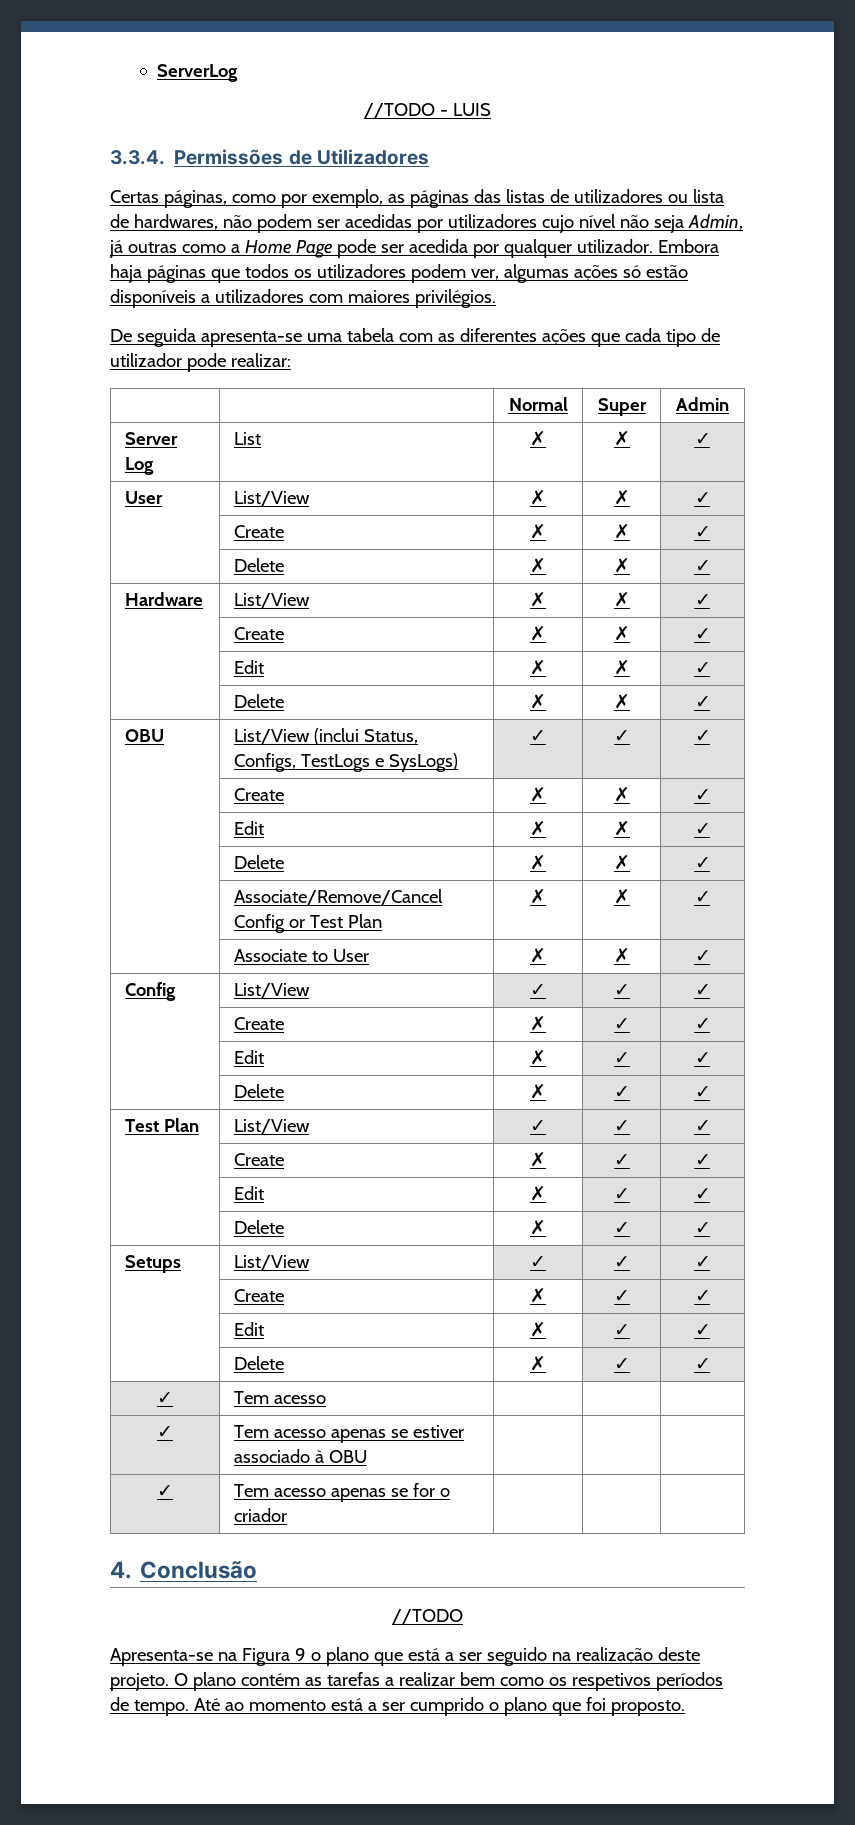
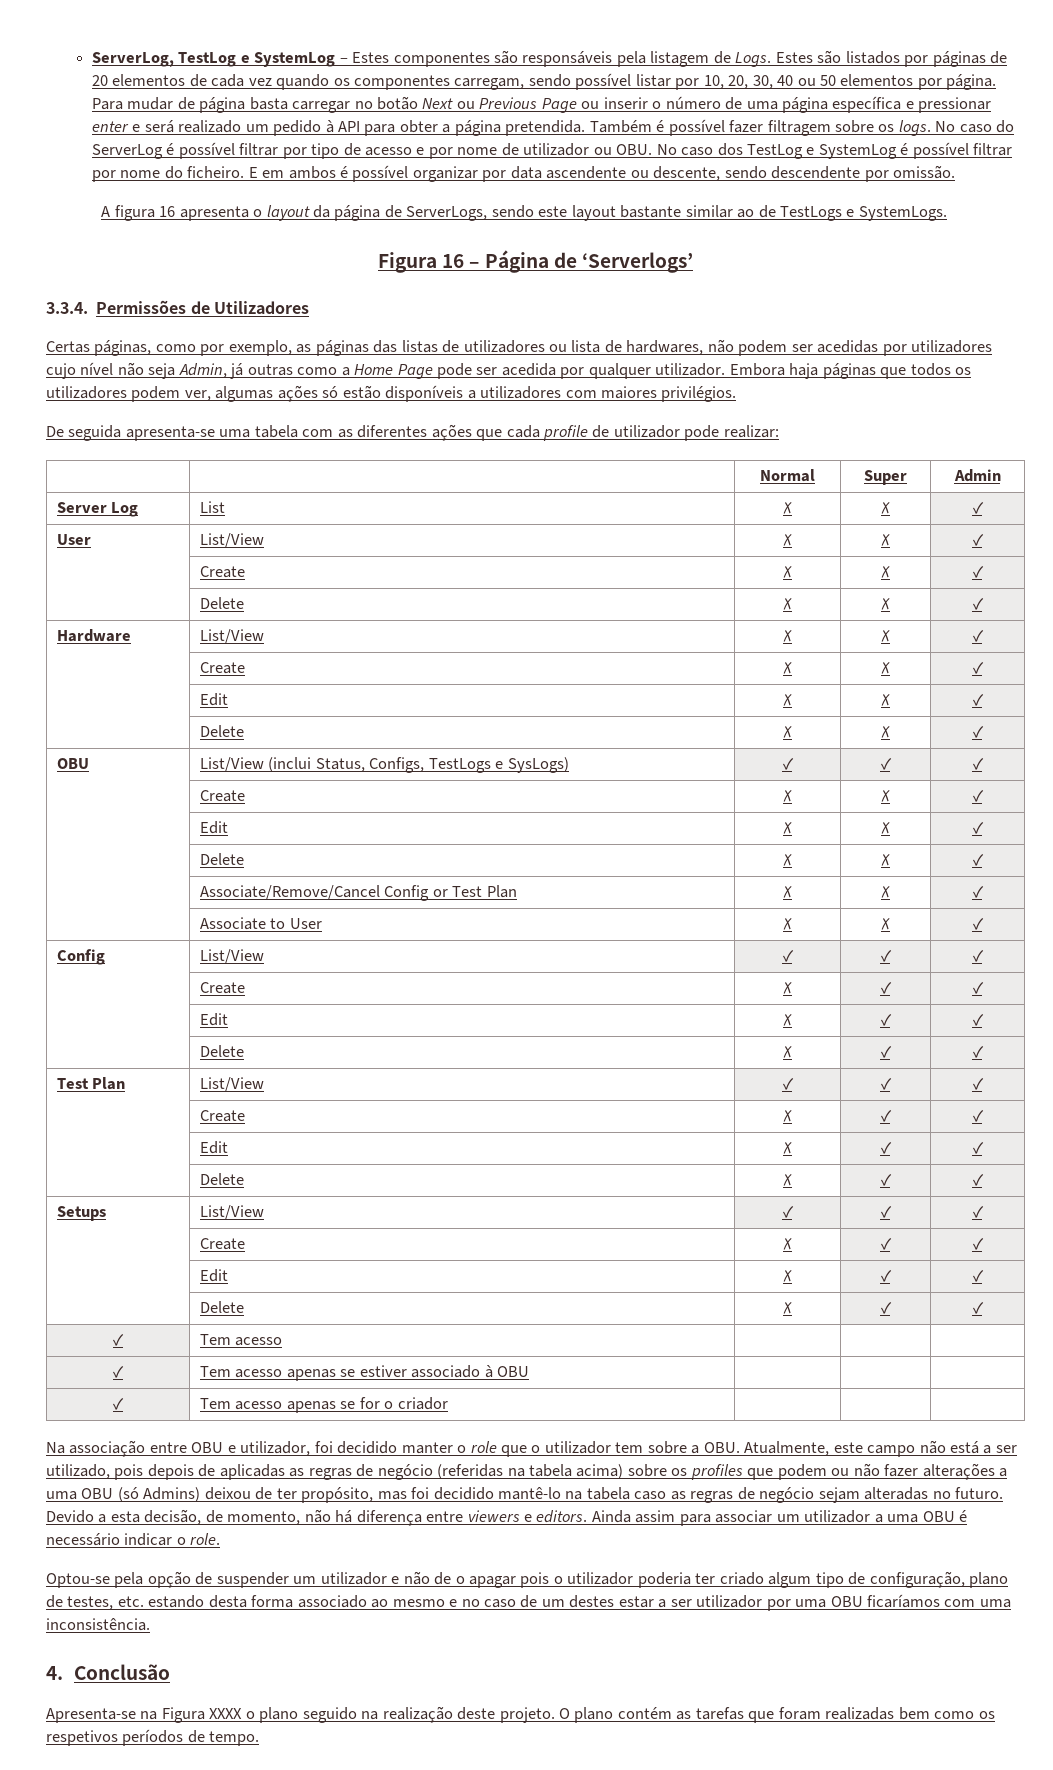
- ServerLog
- //TODO - LUIS
+ ServerLog, TestLog e SystemLog – Estes componentes são responsáveis pela listagem de Logs. Estes são listados por páginas de 20 elementos de cada vez quando os componentes carregam, sendo possível listar por 10, 20, 30, 40 ou 50 elementos por página. Para mudar de página basta carregar no botão Next ou Previous Page ou inserir o número de uma página específica e pressionar enter e será realizado um pedido à API para obter a página pretendida. Também é possível fazer filtragem sobre os logs. No caso do ServerLog é possível filtrar por tipo de acesso e por nome de utilizador ou OBU. No caso dos TestLog e SystemLog é possível filtrar por nome do ficheiro. E em ambos é possível organizar por data ascendente ou descente, sendo descendente por omissão.
+ A figura 16 apresenta o layout da página de ServerLogs, sendo este layout bastante similar ao de TestLogs e SystemLogs.
+ Figura 16 – Página de ‘Serverlogs’
- De seguida apresenta-se uma tabela com as diferentes ações que cada tipo de utilizador pode realizar:
+ De seguida apresenta-se uma tabela com as diferentes ações que cada profile de utilizador pode realizar:
+ Na associação entre OBU e utilizador, foi decidido manter o role que o utilizador tem sobre a OBU. Atualmente, este campo não está a ser utilizado, pois depois de aplicadas as regras de negócio (referidas na tabela acima) sobre os profiles que podem ou não fazer alterações a uma OBU (só Admins) deixou de ter propósito, mas foi decidido mantê-lo na tabela caso as regras de negócio sejam alteradas no futuro. Devido a esta decisão, de momento, não há diferença entre viewers e editors. Ainda assim para associar um utilizador a uma OBU é necessário indicar o role.
+ Optou-se pela opção de suspender um utilizador e não de o apagar pois o utilizador poderia ter criado algum tipo de configuração, plano de testes, etc. estando desta forma associado ao mesmo e no caso de um destes estar a ser utilizador por uma OBU ficaríamos com uma inconsistência.
  4. Conclusão
- //TODO
- Apresenta-se na Figura 9 o plano que está a ser seguido na realização deste projeto.
+ Apresenta-se na Figura XXXX o plano seguido na realização deste projeto.
- O plano contém as tarefas a realizar bem como os respetivos períodos de tempo. Até ao momento está a ser cumprido o plano que foi proposto.
+ O plano contém as tarefas que foram realizadas bem como os respetivos períodos de tempo.

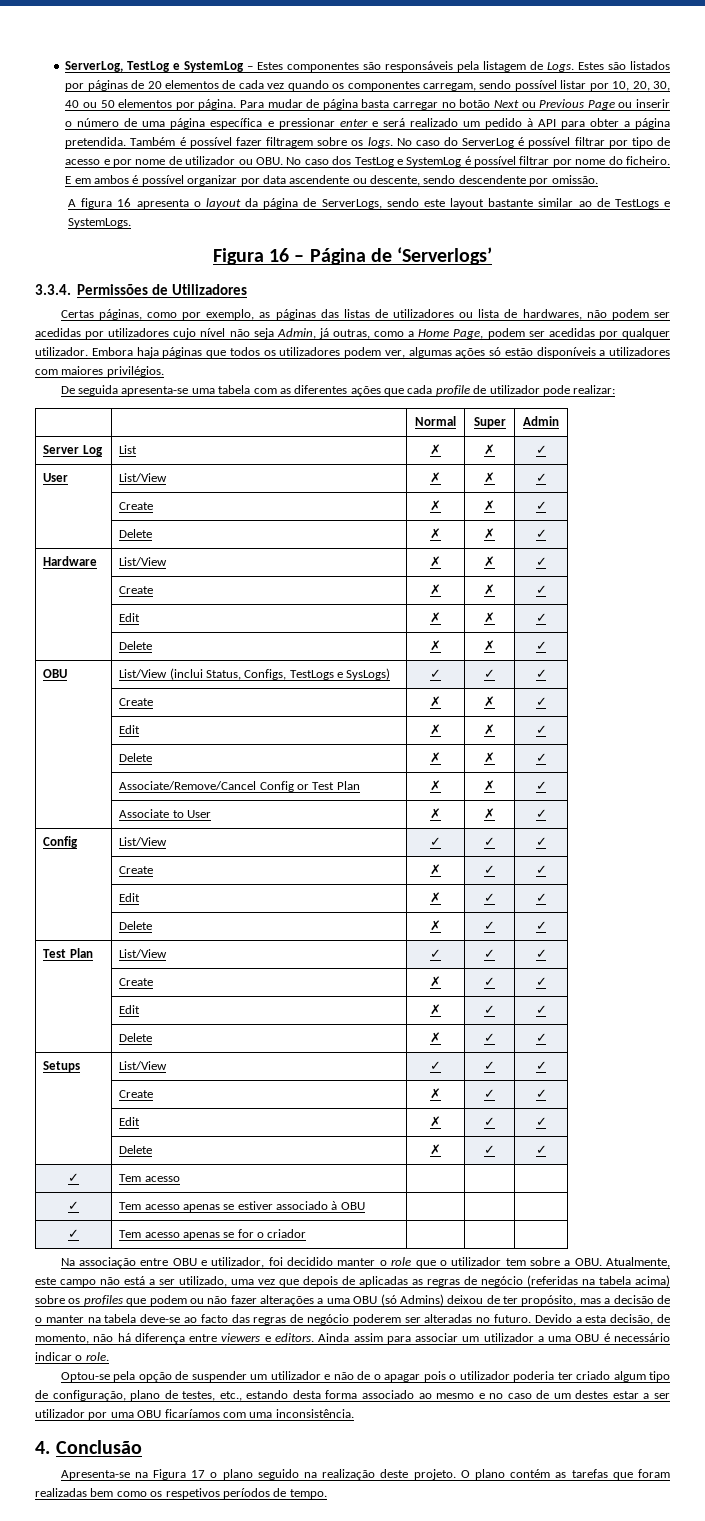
- Certas páginas, como por exemplo, as páginas das listas de utilizadores ou lista de hardwares, não podem ser acedidas por utilizadores cujo nível não seja Admin, já outras como a Home Page pode ser acedida por qualquer utilizador.
+ Certas páginas, como por exemplo, as páginas das listas de utilizadores ou lista de hardwares, não podem ser acedidas por utilizadores cujo nível não seja Admin, já outras, como a Home Page, podem ser acedidas por qualquer utilizador.
- Na associação entre OBU e utilizador, foi decidido manter o role que o utilizador tem sobre a OBU. Atualmente, este campo não está a ser utilizado, pois depois de aplicadas as regras de negócio (referidas na tabela acima) sobre os profiles que podem ou não fazer alterações a uma OBU (só Admins) deixou de ter propósito, mas foi decidido mantê-lo na tabela caso as regras de negócio sejam alteradas no futuro.
+ Na associação entre OBU e utilizador, foi decidido manter o role que o utilizador tem sobre a OBU. Atualmente, este campo não está a ser utilizado, uma vez que depois de aplicadas as regras de negócio (referidas na tabela acima) sobre os profiles que podem ou não fazer alterações a uma OBU (só Admins) deixou de ter propósito, mas a decisão de o manter na tabela deve-se ao facto das regras de negócio poderem ser alteradas no futuro.
- Optou-se pela opção de suspender um utilizador e não de o apagar pois o utilizador poderia ter criado algum tipo de configuração, plano de testes, etc. estando desta forma associado ao mesmo e no caso de um destes estar a ser utilizador por uma OBU ficaríamos com uma inconsistência.
+ Optou-se pela opção de suspender um utilizador e não de o apagar pois o utilizador poderia ter criado algum tipo de configuração, plano de testes, etc., estando desta forma associado ao mesmo e no caso de um destes estar a ser utilizador por uma OBU ficaríamos com uma inconsistência.
- Apresenta-se na Figura XXXX o plano seguido na realização deste projeto.
+ Apresenta-se na Figura 17 o plano seguido na realização deste projeto.

